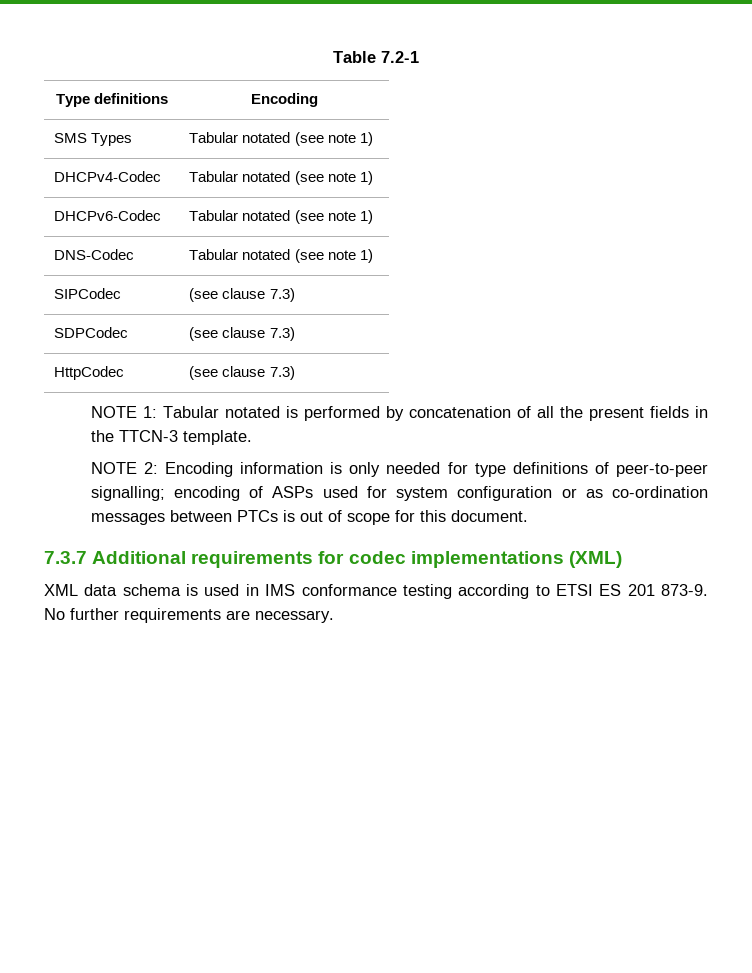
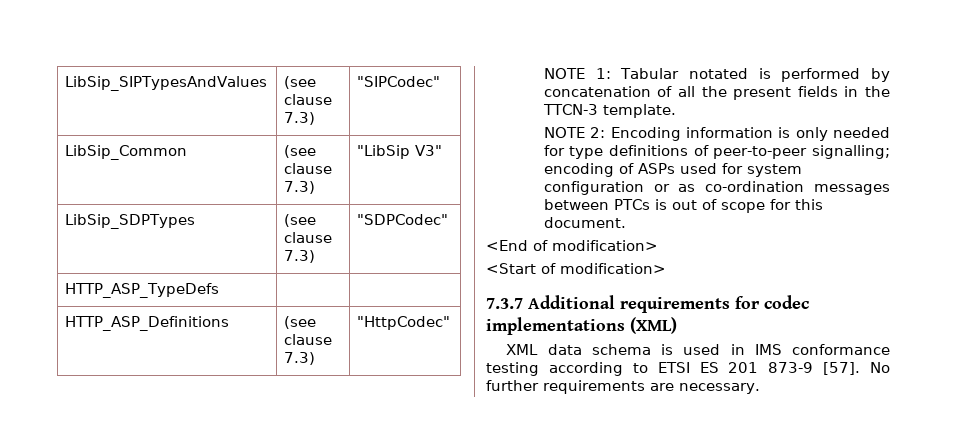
- Table 7.2-1
- Type definitions | Encoding
- SMS Types | Tabular notated (see note 1)
- DHCPv4-Codec | Tabular notated (see note 1)
- DHCPv6-Codec | Tabular notated (see note 1)
- DNS-Codec | Tabular notated (see note 1)
- SIPCodec | (see clause 7.3)
- SDPCodec | (see clause 7.3)
- HttpCodec | (see clause 7.3)
+ LibSip_SIPTypesAndValues | (see clause 7.3) | "SIPCodec"
+ LibSip_Common | (see clause 7.3) | "LibSip V3"
+ LibSip_SDPTypes | (see clause 7.3) | "SDPCodec"
+ HTTP_ASP_TypeDefs | |
+ HTTP_ASP_Definitions | (see clause 7.3) | "HttpCodec"
+ <End of modification>
+ <Start of modification>
- XML data schema is used in IMS conformance testing according to ETSI ES 201 873-9.
+ XML data schema is used in IMS conformance testing according to ETSI ES 201 873-9 [57].

